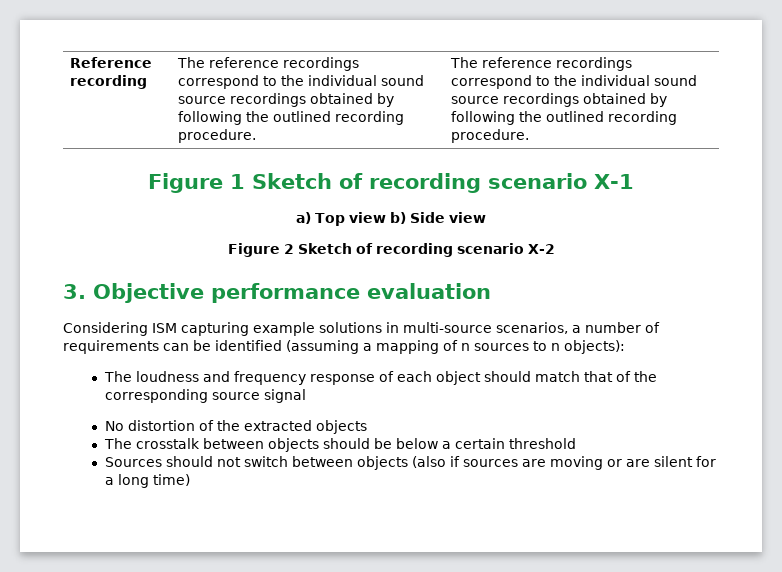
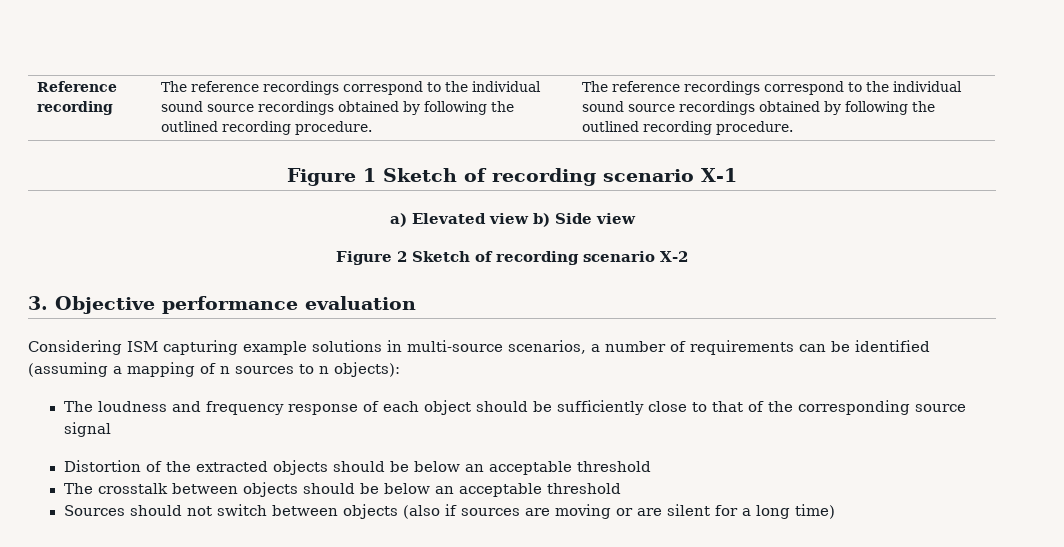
- a) Top view b) Side view
+ a) Elevated view b) Side view
- The loudness and frequency response of each object should match that of the corresponding source signal
+ The loudness and frequency response of each object should be sufficiently close to that of the corresponding source signal
- No distortion of the extracted objects
+ Distortion of the extracted objects should be below an acceptable threshold
- The crosstalk between objects should be below a certain threshold
+ The crosstalk between objects should be below an acceptable threshold

